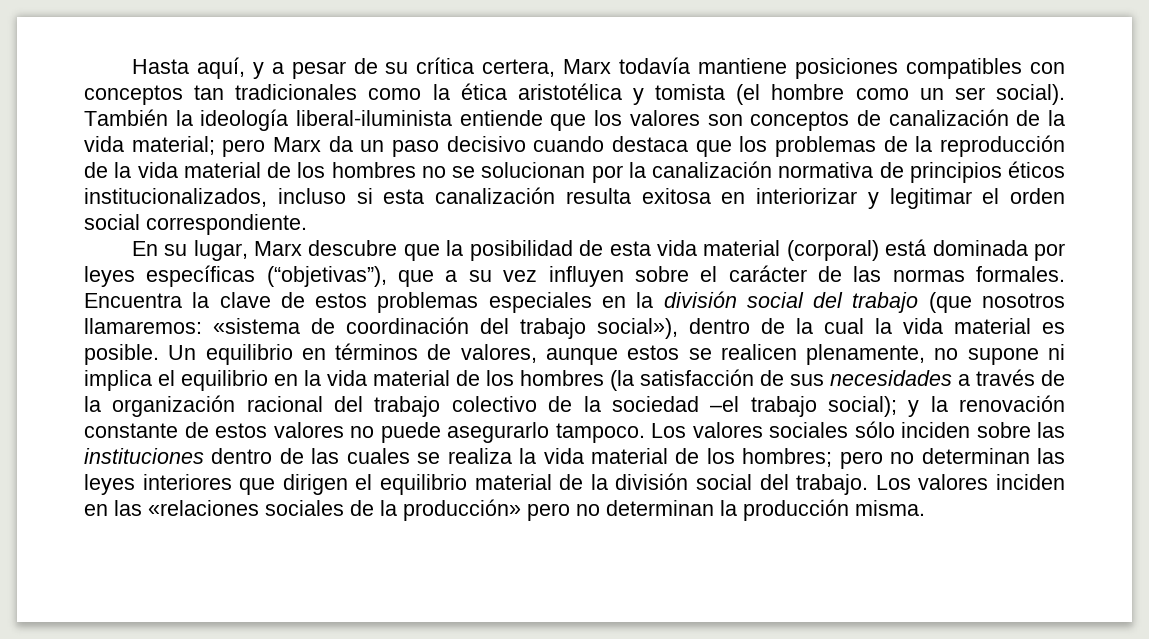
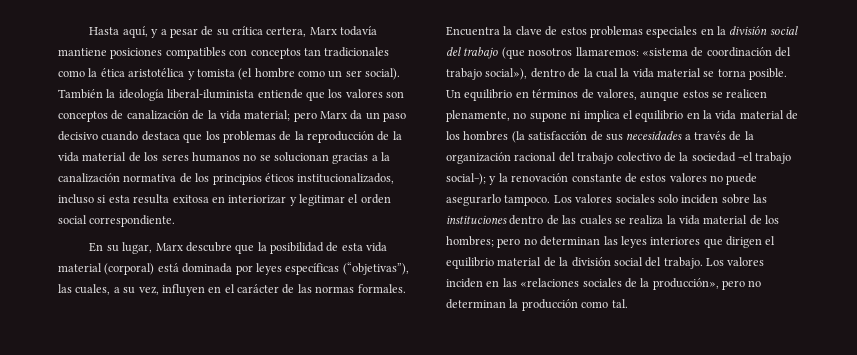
- También la ideología liberal-iluminista entiende que los valores son conceptos de canalización de la vida material; pero Marx da un paso decisivo cuando destaca que los problemas de la reproducción de la vida material de los hombres no se solucionan por la canalización normativa de principios éticos institucionalizados, incluso si esta canalización resulta exitosa en interiorizar y legitimar el orden social correspondiente.
+ También la ideología liberal-iluminista entiende que los valores son conceptos de canalización de la vida material; pero Marx da un paso decisivo cuando destaca que los problemas de la reproducción de la vida material de los seres humanos no se solucionan gracias a la canalización normativa de los principios éticos institucionalizados, incluso si esta resulta exitosa en interiorizar y legitimar el orden social correspondiente.
- En su lugar, Marx descubre que la posibilidad de esta vida material (corporal) está dominada por leyes específicas (“objetivas”), que a su vez influyen sobre el carácter de las normas formales.
+ En su lugar, Marx descubre que la posibilidad de esta vida material (corporal) está dominada por leyes específicas (“objetivas”), las cuales, a su vez, influyen en el carácter de las normas formales.
- Encuentra la clave de estos problemas especiales en la división social del trabajo (que nosotros llamaremos: «sistema de coordinación del trabajo social»), dentro de la cual la vida material es posible.
+ Encuentra la clave de estos problemas especiales en la división social del trabajo (que nosotros llamaremos: «sistema de coordinación del trabajo social»), dentro de la cual la vida material se torna posible.
- Un equilibrio en términos de valores, aunque estos se realicen plenamente, no supone ni implica el equilibrio en la vida material de los hombres (la satisfacción de sus necesidades a través de la organización racional del trabajo colectivo de la sociedad ‒el trabajo social); y la renovación constante de estos valores no puede asegurarlo tampoco.
+ Un equilibrio en términos de valores, aunque estos se realicen plenamente, no supone ni implica el equilibrio en la vida material de los hombres (la satisfacción de sus necesidades a través de la organización racional del trabajo colectivo de la sociedad ‒el trabajo social‒); y la renovación constante de estos valores no puede asegurarlo tampoco.
- Los valores sociales sólo inciden sobre las instituciones dentro de las cuales se realiza la vida material de los hombres; pero no determinan las leyes interiores que dirigen el equilibrio material de la división social del trabajo.
+ Los valores sociales solo inciden sobre las instituciones dentro de las cuales se realiza la vida material de los hombres; pero no determinan las leyes interiores que dirigen el equilibrio material de la división social del trabajo.
- Los valores inciden en las «relaciones sociales de la producción» pero no determinan la producción misma.
+ Los valores inciden en las «relaciones sociales de la producción», pero no determinan la producción como tal.

